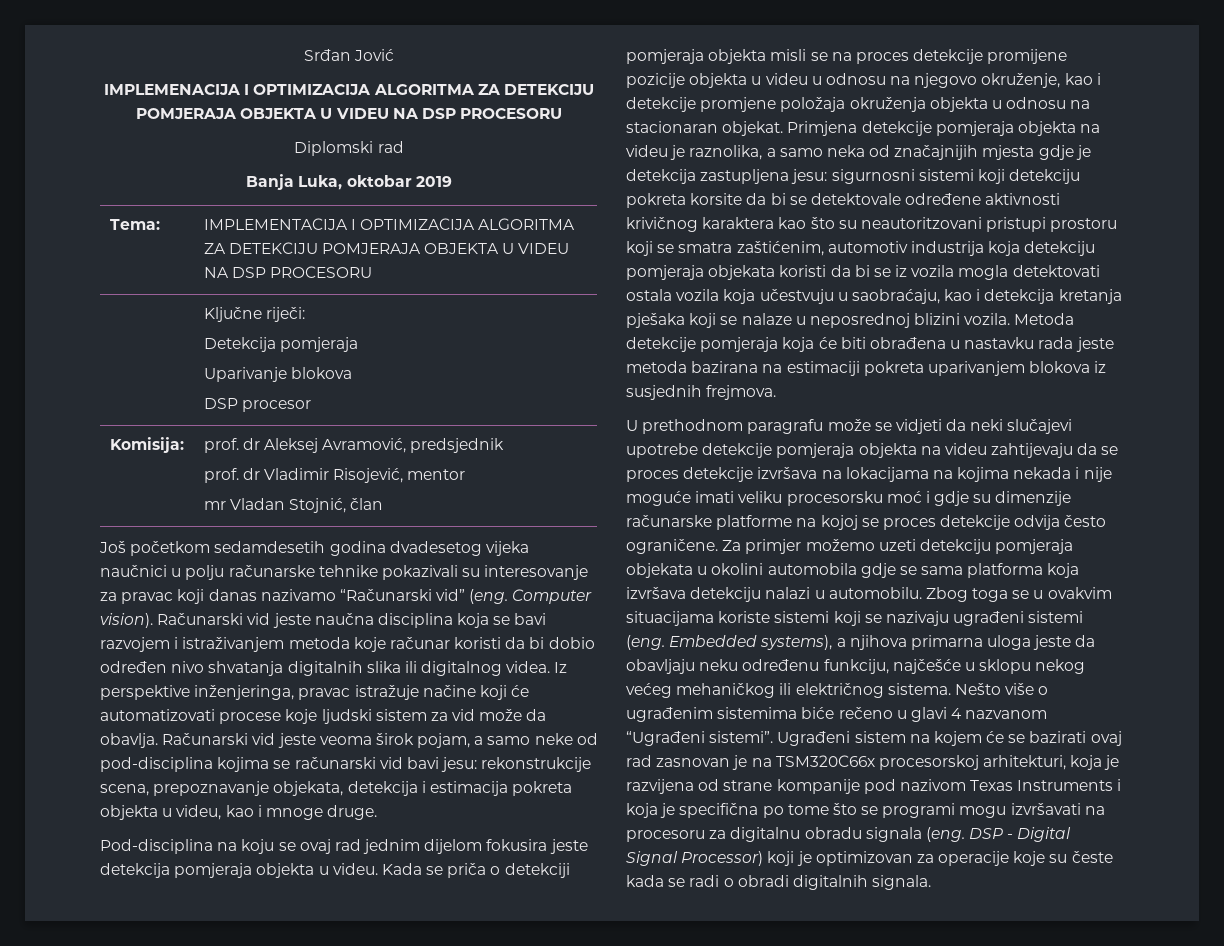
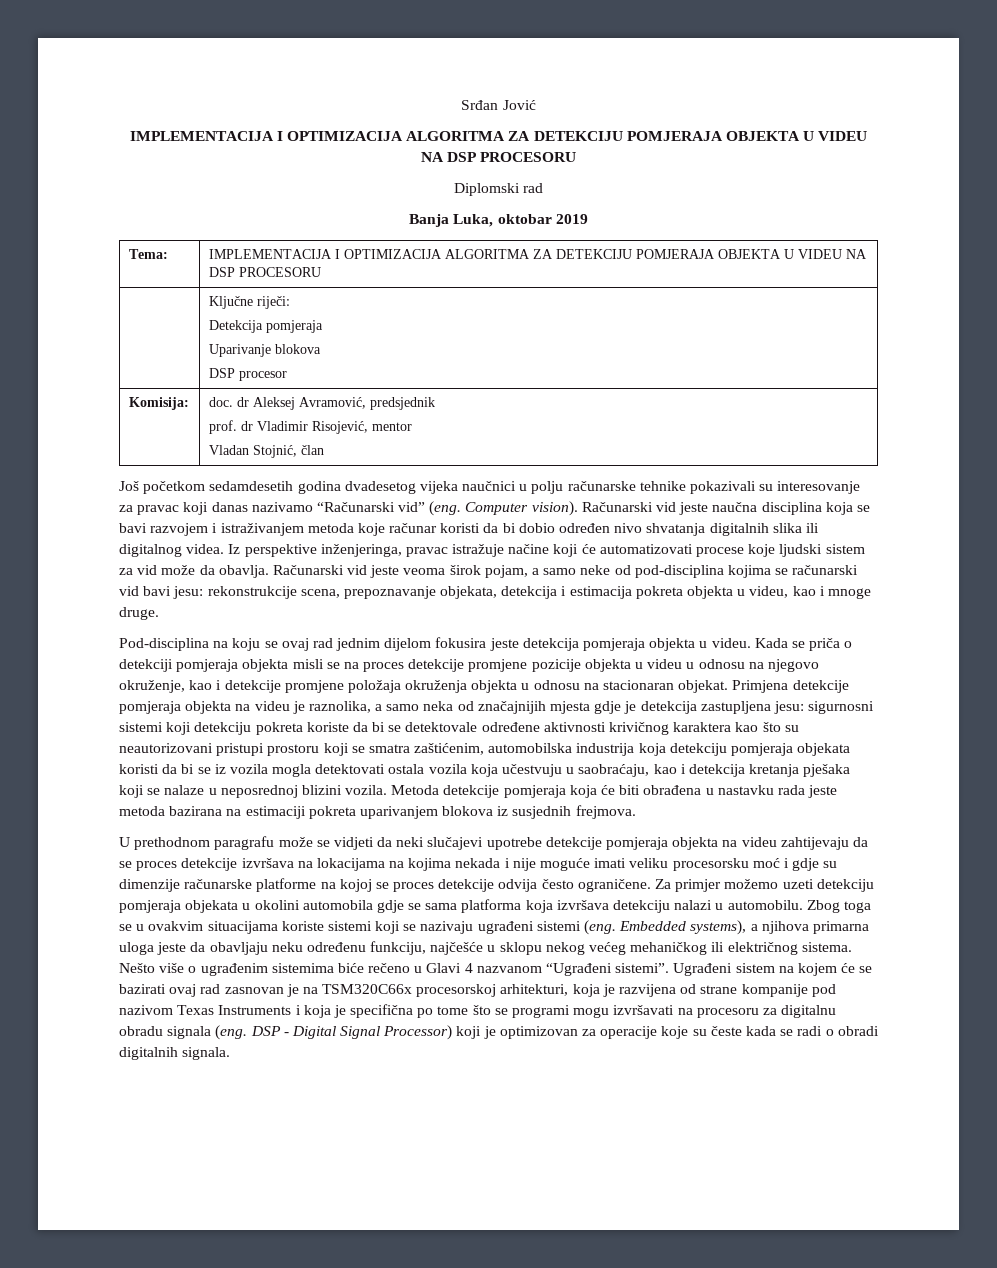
  Srđan Jović
- IMPLEMENACIJA I OPTIMIZACIJA ALGORITMA ZA DETEKCIJU POMJERAJA OBJEKTA U VIDEU NA DSP PROCESORU
+ IMPLEMENTACIJA I OPTIMIZACIJA ALGORITMA ZA DETEKCIJU POMJERAJA OBJEKTA U VIDEU NA DSP PROCESORU
- Komisija: | prof. dr Aleksej Avramović, predsjednik
+ Komisija: | doc. dr Aleksej Avramović, predsjednik
  prof. dr Vladimir Risojević, mentor
- mr Vladan Stojnić, član
+ Vladan Stojnić, član
- Kada se priča o detekciji pomjeraja objekta misli se na proces detekcije promijene pozicije objekta u videu u odnosu na njegovo okruženje, kao i detekcije promjene položaja okruženja objekta u odnosu na stacionaran objekat.
+ Kada se priča o detekciji pomjeraja objekta misli se na proces detekcije promjene pozicije objekta u videu u odnosu na njegovo okruženje, kao i detekcije promjene položaja okruženja objekta u odnosu na stacionaran objekat.
- sigurnosni sistemi koji detekciju pokreta korsite da bi se detektovale određene aktivnosti krivičnog karaktera kao što su neautoritzovani pristupi prostoru koji se smatra zaštićenim, automotiv industrija koja detekciju pomjeraja objekata koristi da bi se iz vozila mogla detektovati ostala vozila koja učestvuju u saobraćaju, kao i detekcija kretanja pješaka koji se nalaze u neposrednoj blizini vozila.
+ sigurnosni sistemi koji detekciju pokreta koriste da bi se detektovale određene aktivnosti krivičnog karaktera kao što su neautorizovani pristupi prostoru koji se smatra zaštićenim, automobilska industrija koja detekciju pomjeraja objekata koristi da bi se iz vozila mogla detektovati ostala vozila koja učestvuju u saobraćaju, kao i detekcija kretanja pješaka koji se nalaze u neposrednoj blizini vozila.
- Nešto više o ugrađenim sistemima biće rečeno u glavi 4 nazvanom “Ugrađeni sistemi”.
+ Nešto više o ugrađenim sistemima biće rečeno u Glavi 4 nazvanom “Ugrađeni sistemi”.

